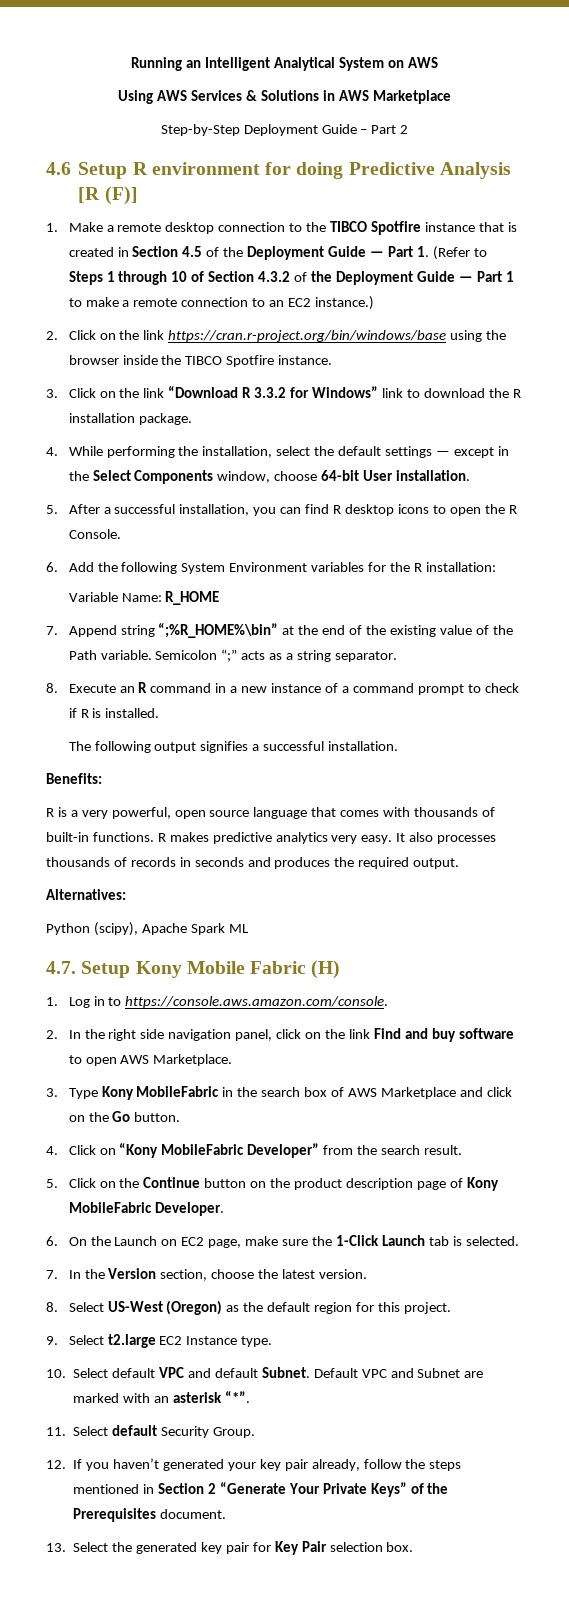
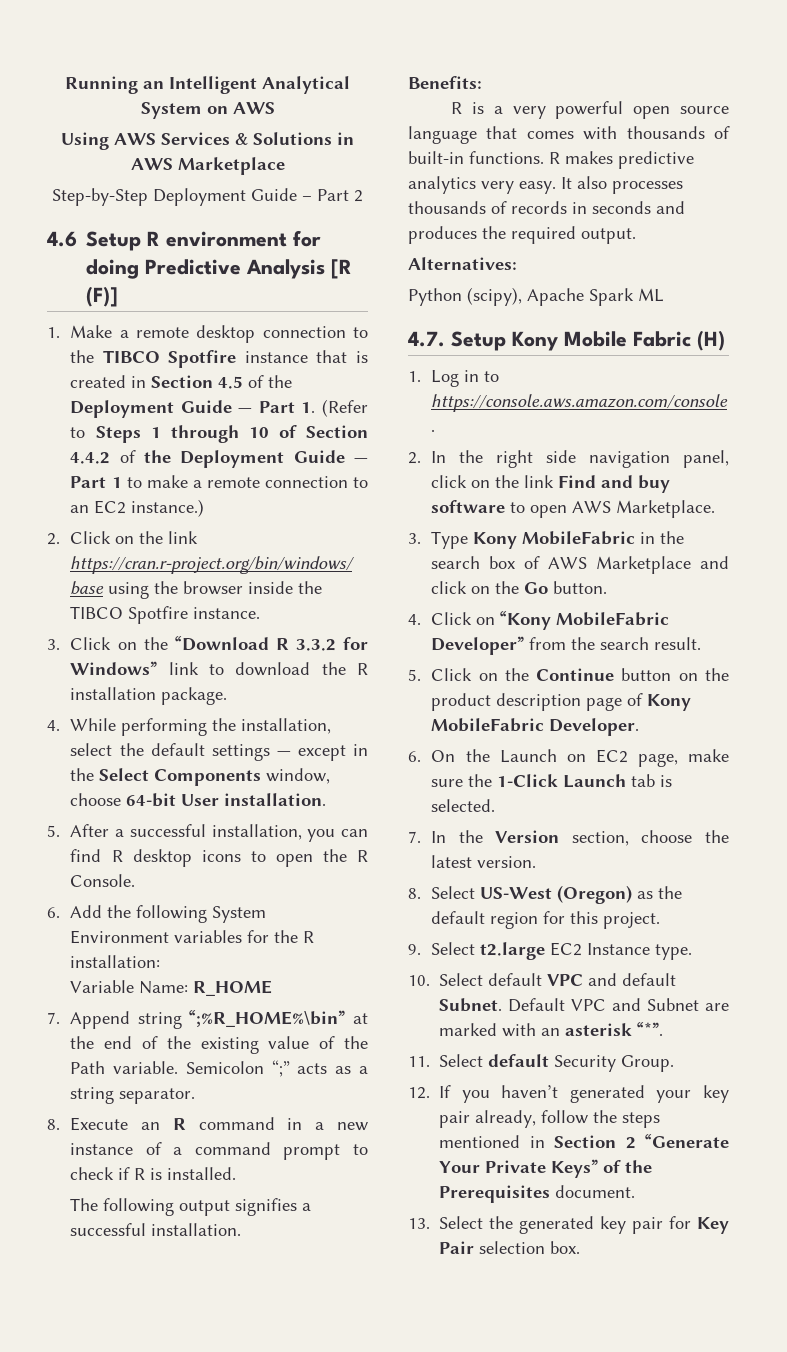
- 1. Make a remote desktop connection to the TIBCO Spotfire instance that is created in Section 4.5 of the Deployment Guide — Part 1. (Refer to Steps 1 through 10 of Section 4.3.2 of the Deployment Guide — Part 1 to make a remote connection to an EC2 instance.)
+ 1. Make a remote desktop connection to the TIBCO Spotfire instance that is created in Section 4.5 of the Deployment Guide — Part 1. (Refer to Steps 1 through 10 of Section 4.4.2 of the Deployment Guide — Part 1 to make a remote connection to an EC2 instance.)
- 3. Click on the link “Download R 3.3.2 for Windows” link to download the R installation package.
+ 3. Click on the “Download R 3.3.2 for Windows” link to download the R installation package.
- R is a very powerful, open source language that comes with thousands of built-in functions.
+ R is a very powerful open source language that comes with thousands of built-in functions.

